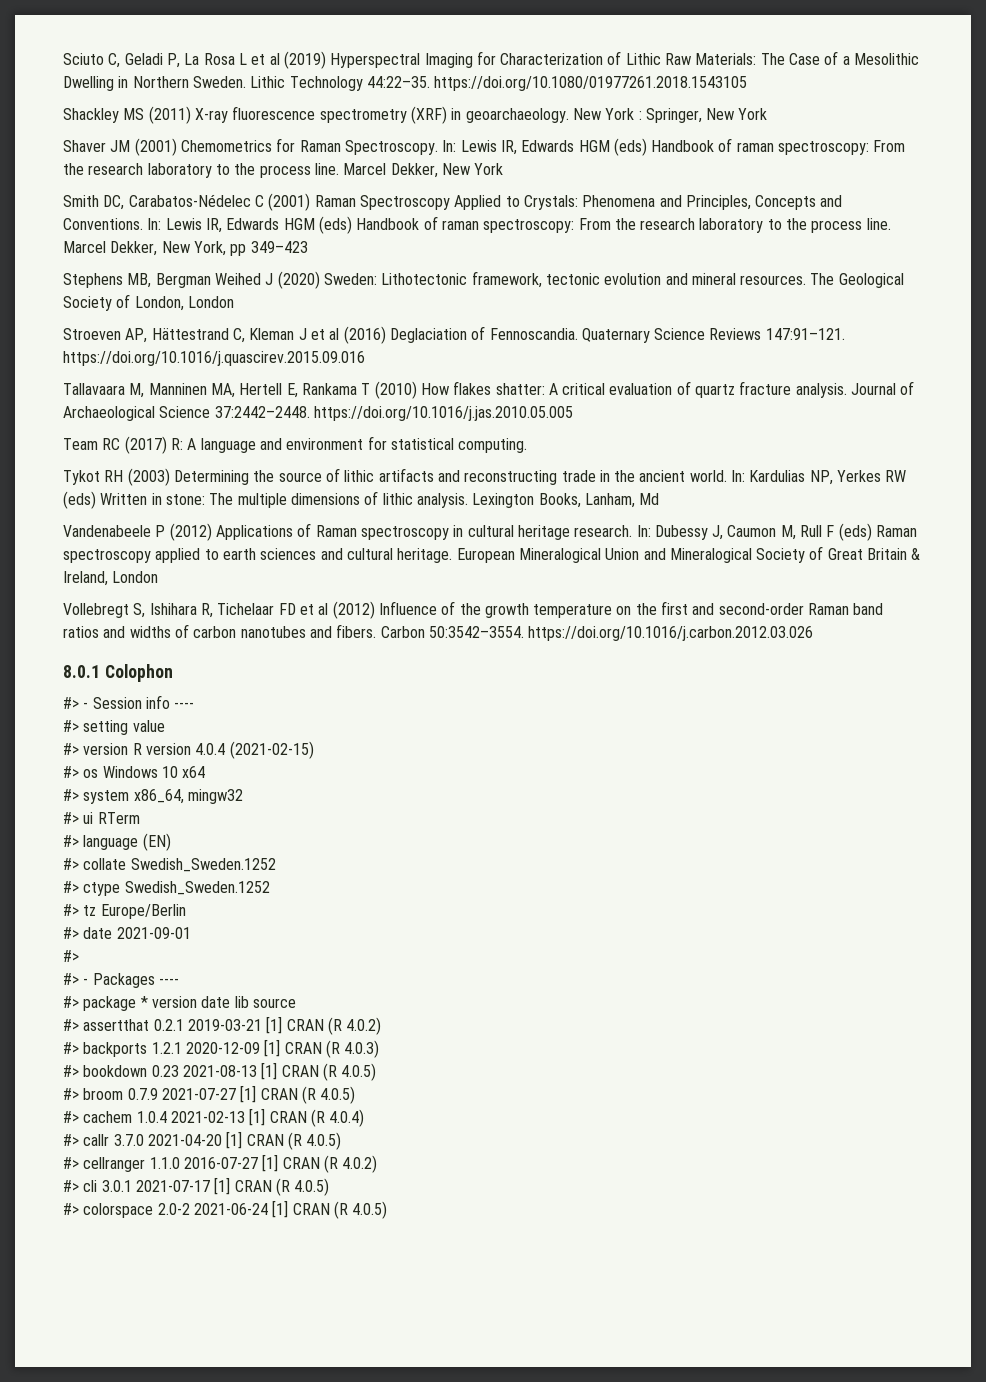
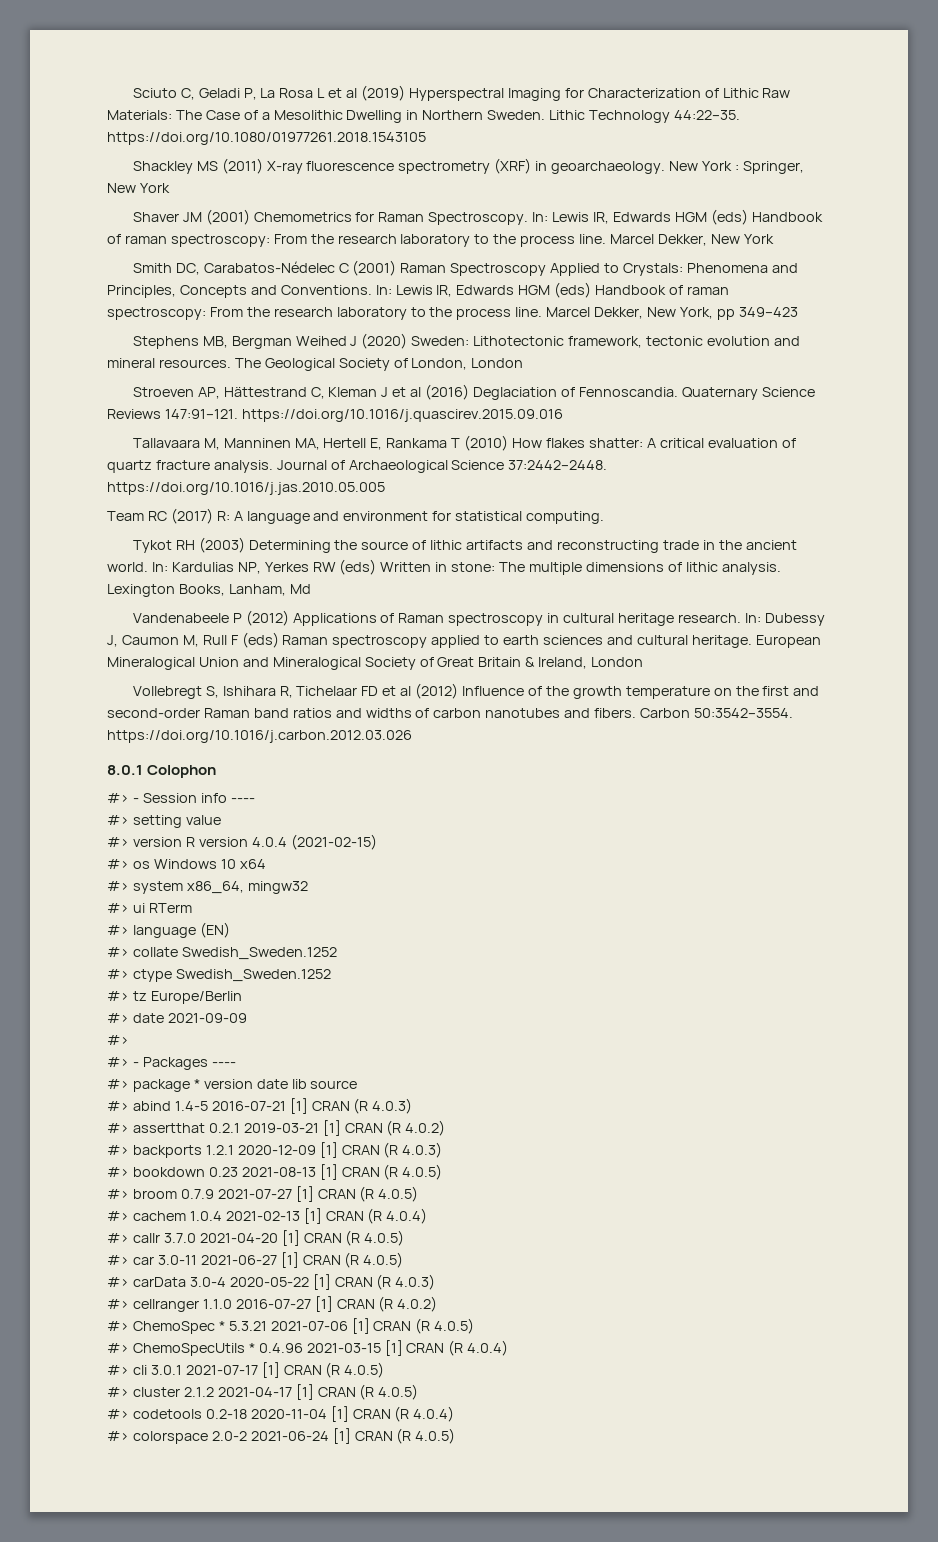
- #> date 2021-09-01
+ #> date 2021-09-09
+ #> abind 1.4-5 2016-07-21 [1] CRAN (R 4.0.3)
+ #> car 3.0-11 2021-06-27 [1] CRAN (R 4.0.5)
+ #> carData 3.0-4 2020-05-22 [1] CRAN (R 4.0.3)
+ #> ChemoSpec * 5.3.21 2021-07-06 [1] CRAN (R 4.0.5)
+ #> ChemoSpecUtils * 0.4.96 2021-03-15 [1] CRAN (R 4.0.4)
+ #> cluster 2.1.2 2021-04-17 [1] CRAN (R 4.0.5)
+ #> codetools 0.2-18 2020-11-04 [1] CRAN (R 4.0.4)

